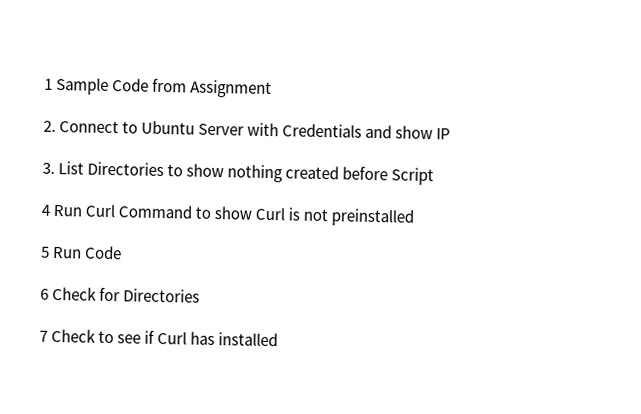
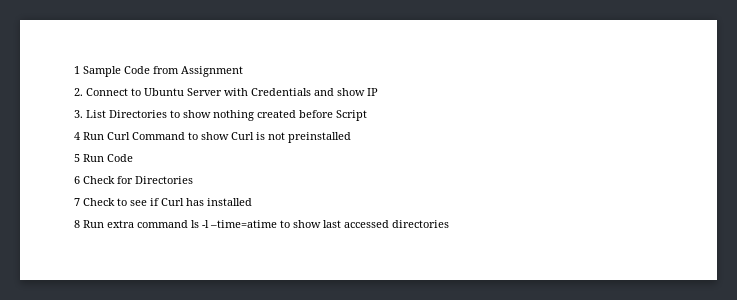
+ 8 Run extra command ls -l –time=atime to show last accessed directories

